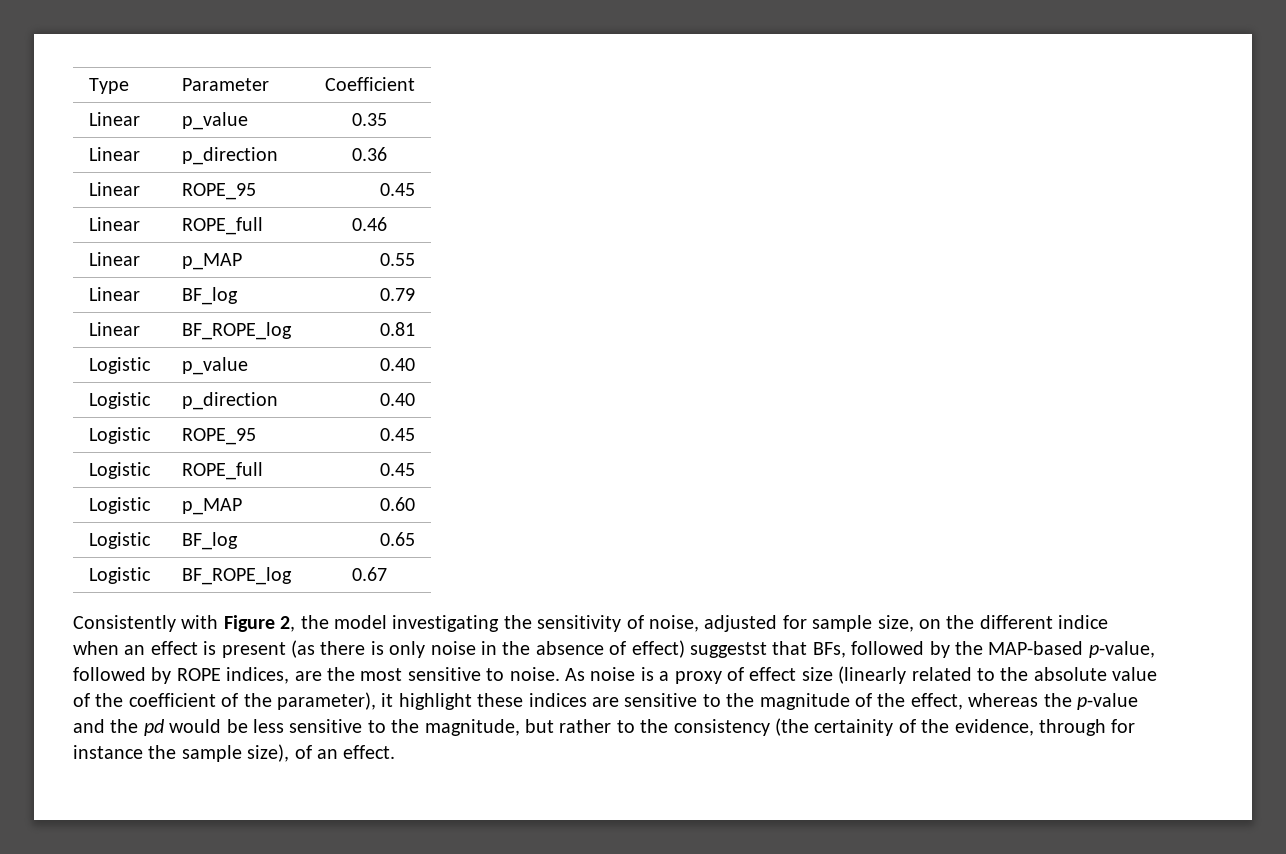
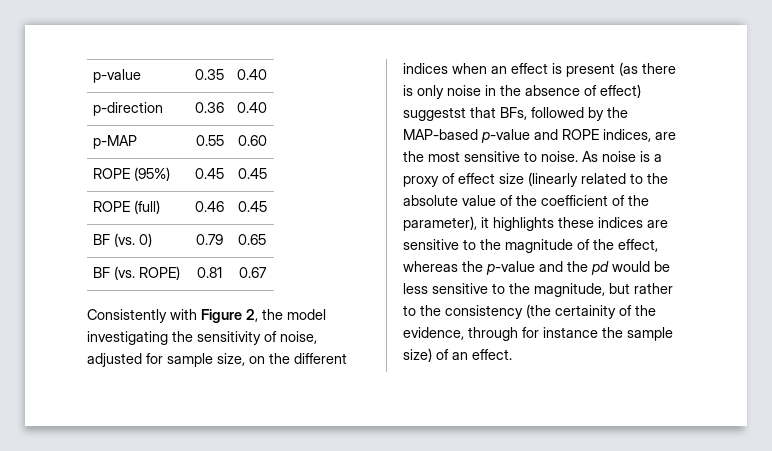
- Type | Parameter | Coefficient
- Linear | p_value | 0.35
- Linear | p_direction | 0.36
- Linear | ROPE_95 | 0.45
- Linear | ROPE_full | 0.46
- Linear | p_MAP | 0.55
- Linear | BF_log | 0.79
- Linear | BF_ROPE_log | 0.81
- Logistic | p_value | 0.40
- Logistic | p_direction | 0.40
- Logistic | ROPE_95 | 0.45
- Logistic | ROPE_full | 0.45
- Logistic | p_MAP | 0.60
- Logistic | BF_log | 0.65
- Logistic | BF_ROPE_log | 0.67
+ p-value | 0.35 | 0.40
+ p-direction | 0.36 | 0.40
+ p-MAP | 0.55 | 0.60
+ ROPE (95%) | 0.45 | 0.45
+ ROPE (full) | 0.46 | 0.45
+ BF (vs. 0) | 0.79 | 0.65
+ BF (vs. ROPE) | 0.81 | 0.67
- Consistently with Figure 2, the model investigating the sensitivity of noise, adjusted for sample size, on the different indice when an effect is present (as there is only noise in the absence of effect) suggestst that BFs, followed by the MAP-based p-value, followed by ROPE indices, are the most sensitive to noise.
+ Consistently with Figure 2, the model investigating the sensitivity of noise, adjusted for sample size, on the different indices when an effect is present (as there is only noise in the absence of effect) suggestst that BFs, followed by the MAP-based p-value and ROPE indices, are the most sensitive to noise.
- As noise is a proxy of effect size (linearly related to the absolute value of the coefficient of the parameter), it highlight these indices are sensitive to the magnitude of the effect, whereas the p-value and the pd would be less sensitive to the magnitude, but rather to the consistency (the certainity of the evidence, through for instance the sample size), of an effect.
+ As noise is a proxy of effect size (linearly related to the absolute value of the coefficient of the parameter), it highlights these indices are sensitive to the magnitude of the effect, whereas the p-value and the pd would be less sensitive to the magnitude, but rather to the consistency (the certainity of the evidence, through for instance the sample size) of an effect.

